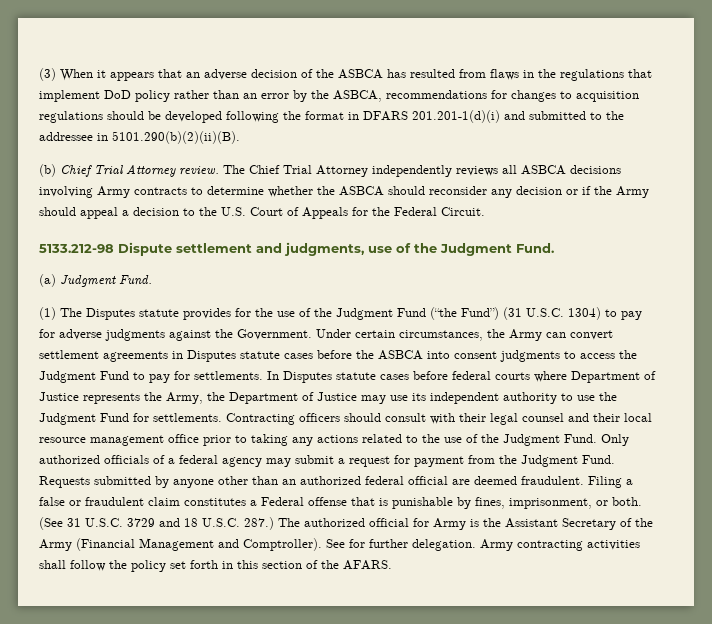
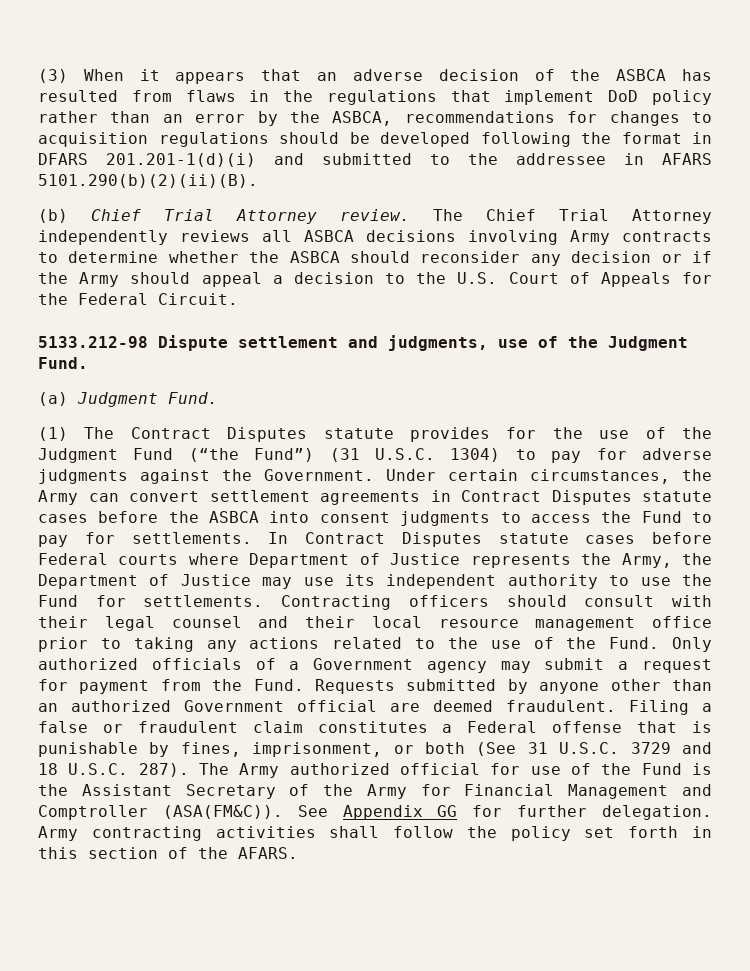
- (3) When it appears that an adverse decision of the ASBCA has resulted from flaws in the regulations that implement DoD policy rather than an error by the ASBCA, recommendations for changes to acquisition regulations should be developed following the format in DFARS 201.201-1(d)(i) and submitted to the addressee in 5101.290(b)(2)(ii)(B).
+ (3) When it appears that an adverse decision of the ASBCA has resulted from flaws in the regulations that implement DoD policy rather than an error by the ASBCA, recommendations for changes to acquisition regulations should be developed following the format in DFARS 201.201-1(d)(i) and submitted to the addressee in AFARS 5101.290(b)(2)(ii)(B).
- (1) The Disputes statute provides for the use of the Judgment Fund (“the Fund”) (31 U.S.C. 1304) to pay for adverse judgments against the Government.
+ (1) The Contract Disputes statute provides for the use of the Judgment Fund (“the Fund”) (31 U.S.C. 1304) to pay for adverse judgments against the Government.
- Under certain circumstances, the Army can convert settlement agreements in Disputes statute cases before the ASBCA into consent judgments to access the Judgment Fund to pay for settlements.
+ Under certain circumstances, the Army can convert settlement agreements in Contract Disputes statute cases before the ASBCA into consent judgments to access the Fund to pay for settlements.
- In Disputes statute cases before federal courts where Department of Justice represents the Army, the Department of Justice may use its independent authority to use the Judgment Fund for settlements.
+ In Contract Disputes statute cases before Federal courts where Department of Justice represents the Army, the Department of Justice may use its independent authority to use the Fund for settlements.
- Contracting officers should consult with their legal counsel and their local resource management office prior to taking any actions related to the use of the Judgment Fund.
+ Contracting officers should consult with their legal counsel and their local resource management office prior to taking any actions related to the use of the Fund.
- Only authorized officials of a federal agency may submit a request for payment from the Judgment Fund.
+ Only authorized officials of a Government agency may submit a request for payment from the Fund.
- Requests submitted by anyone other than an authorized federal official are deemed fraudulent.
+ Requests submitted by anyone other than an authorized Government official are deemed fraudulent.
- Filing a false or fraudulent claim constitutes a Federal offense that is punishable by fines, imprisonment, or both. (See 31 U.S.C. 3729 and 18 U.S.C. 287.) The authorized official for Army is the Assistant Secretary of the Army (Financial Management and Comptroller). See for further delegation.
+ Filing a false or fraudulent claim constitutes a Federal offense that is punishable by fines, imprisonment, or both (See 31 U.S.C. 3729 and 18 U.S.C. 287). The Army authorized official for use of the Fund is the Assistant Secretary of the Army for Financial Management and Comptroller (ASA(FM&C)). See Appendix GG for further delegation.

